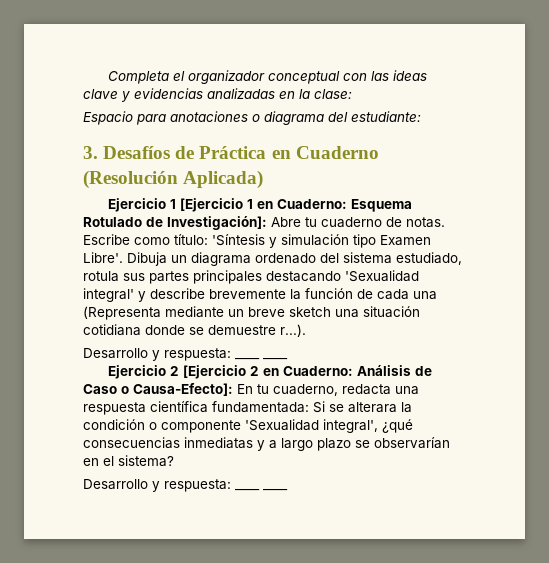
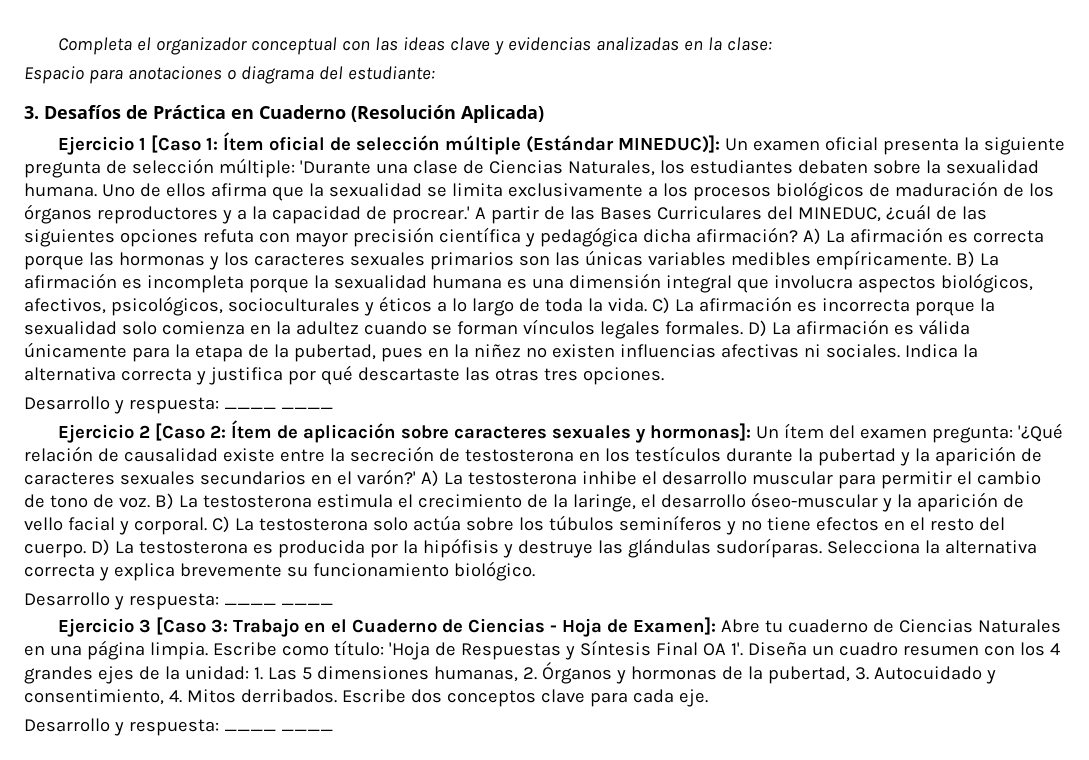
- Ejercicio 1 [Ejercicio 1 en Cuaderno: Esquema Rotulado de Investigación]: Abre tu cuaderno de notas. Escribe como título: 'Síntesis y simulación tipo Examen Libre'. Dibuja un diagrama ordenado del sistema estudiado, rotula sus partes principales destacando 'Sexualidad integral' y describe brevemente la función de cada una (Representa mediante un breve sketch una situación cotidiana donde se demuestre r...).
+ Ejercicio 1 [Caso 1: Ítem oficial de selección múltiple (Estándar MINEDUC)]: Un examen oficial presenta la siguiente pregunta de selección múltiple: 'Durante una clase de Ciencias Naturales, los estudiantes debaten sobre la sexualidad humana. Uno de ellos afirma que la sexualidad se limita exclusivamente a los procesos biológicos de maduración de los órganos reproductores y a la capacidad de procrear.' A partir de las Bases Curriculares del MINEDUC, ¿cuál de las siguientes opciones refuta con mayor precisión científica y pedagógica dicha afirmación? A) La afirmación es correcta porque las hormonas y los caracteres sexuales primarios son las únicas variables medibles empíricamente. B) La afirmación es incompleta porque la sexualidad humana es una dimensión integral que involucra aspectos biológicos, afectivos, psicológicos, socioculturales y éticos a lo largo de toda la vida. C) La afirmación es incorrecta porque la sexualidad solo comienza en la adultez cuando se forman vínculos legales formales. D) La afirmación es válida únicamente para la etapa de la pubertad, pues en la niñez no existen influencias afectivas ni sociales. Indica la alternativa correcta y justifica por qué descartaste las otras tres opciones.
- Ejercicio 2 [Ejercicio 2 en Cuaderno: Análisis de Caso o Causa-Efecto]: En tu cuaderno, redacta una respuesta científica fundamentada: Si se alterara la condición o componente 'Sexualidad integral', ¿qué consecuencias inmediatas y a largo plazo se observarían en el sistema?
+ Ejercicio 2 [Caso 2: Ítem de aplicación sobre caracteres sexuales y hormonas]: Un ítem del examen pregunta: '¿Qué relación de causalidad existe entre la secreción de testosterona en los testículos durante la pubertad y la aparición de caracteres sexuales secundarios en el varón?' A) La testosterona inhibe el desarrollo muscular para permitir el cambio de tono de voz. B) La testosterona estimula el crecimiento de la laringe, el desarrollo óseo-muscular y la aparición de vello facial y corporal. C) La testosterona solo actúa sobre los túbulos seminíferos y no tiene efectos en el resto del cuerpo. D) La testosterona es producida por la hipófisis y destruye las glándulas sudoríparas. Selecciona la alternativa correcta y explica brevemente su funcionamiento biológico.
+ Desarrollo y respuesta: ____ ____
+ Ejercicio 3 [Caso 3: Trabajo en el Cuaderno de Ciencias - Hoja de Examen]: Abre tu cuaderno de Ciencias Naturales en una página limpia. Escribe como título: 'Hoja de Respuestas y Síntesis Final OA 1'. Diseña un cuadro resumen con los 4 grandes ejes de la unidad: 1. Las 5 dimensiones humanas, 2. Órganos y hormonas de la pubertad, 3. Autocuidado y consentimiento, 4. Mitos derribados. Escribe dos conceptos clave para cada eje.

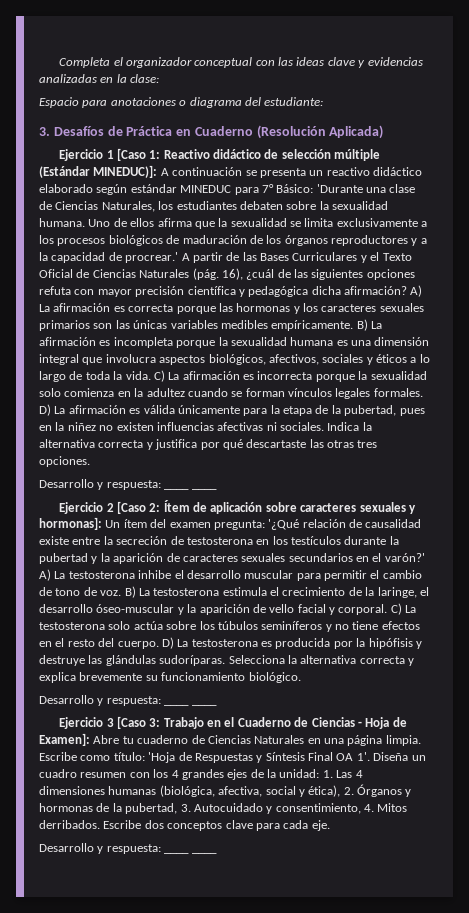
- Ejercicio 1 [Caso 1: Ítem oficial de selección múltiple (Estándar MINEDUC)]: Un examen oficial presenta la siguiente pregunta de selección múltiple: 'Durante una clase de Ciencias Naturales, los estudiantes debaten sobre la sexualidad humana.
+ Ejercicio 1 [Caso 1: Reactivo didáctico de selección múltiple (Estándar MINEDUC)]: A continuación se presenta un reactivo didáctico elaborado según estándar MINEDUC para 7° Básico: 'Durante una clase de Ciencias Naturales, los estudiantes debaten sobre la sexualidad humana.
- A partir de las Bases Curriculares del MINEDUC, ¿cuál de las siguientes opciones refuta con mayor precisión científica y pedagógica dicha afirmación?
+ A partir de las Bases Curriculares y el Texto Oficial de Ciencias Naturales (pág. 16), ¿cuál de las siguientes opciones refuta con mayor precisión científica y pedagógica dicha afirmación?
- B) La afirmación es incompleta porque la sexualidad humana es una dimensión integral que involucra aspectos biológicos, afectivos, psicológicos, socioculturales y éticos a lo largo de toda la vida.
+ B) La afirmación es incompleta porque la sexualidad humana es una dimensión integral que involucra aspectos biológicos, afectivos, sociales y éticos a lo largo de toda la vida.
- Diseña un cuadro resumen con los 4 grandes ejes de la unidad: 1. Las 5 dimensiones humanas, 2. Órganos y hormonas de la pubertad, 3. Autocuidado y consentimiento, 4. Mitos derribados.
+ Diseña un cuadro resumen con los 4 grandes ejes de la unidad: 1. Las 4 dimensiones humanas (biológica, afectiva, social y ética), 2. Órganos y hormonas de la pubertad, 3. Autocuidado y consentimiento, 4. Mitos derribados.

